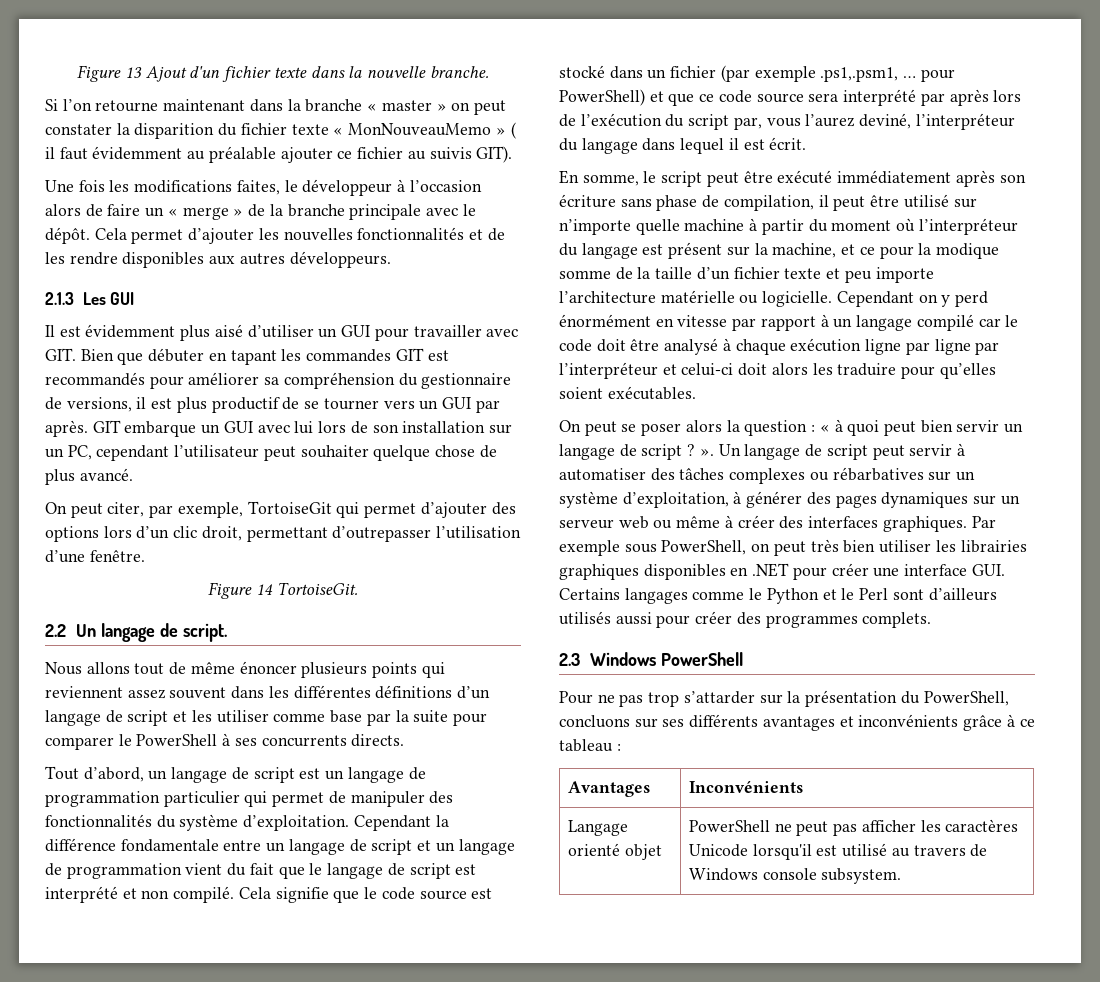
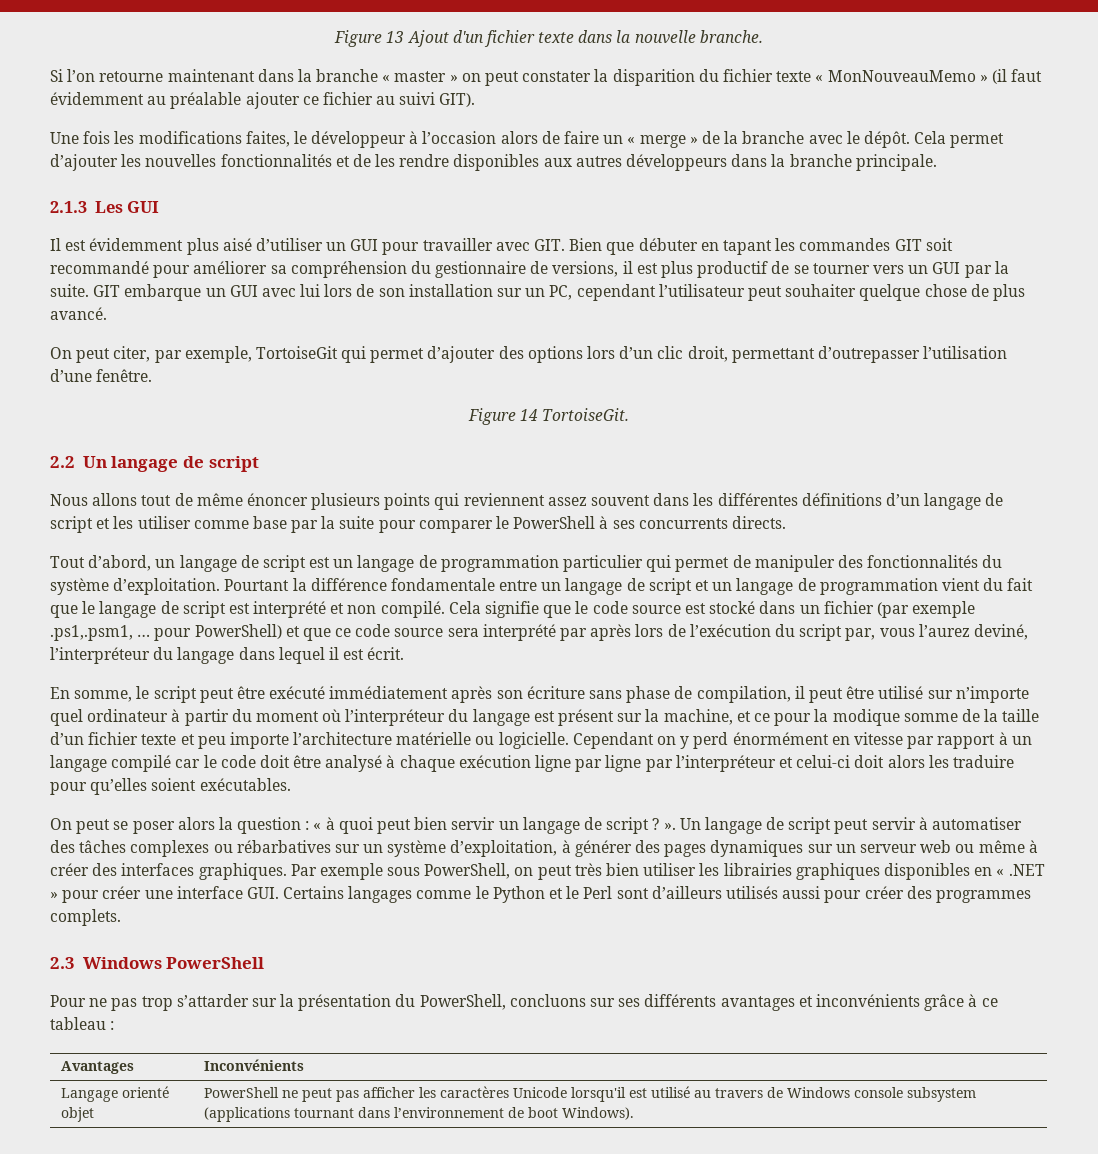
- Si l’on retourne maintenant dans la branche « master » on peut constater la disparition du fichier texte « MonNouveauMemo » ( il faut évidemment au préalable ajouter ce fichier au suivis GIT).
+ Si l’on retourne maintenant dans la branche « master » on peut constater la disparition du fichier texte « MonNouveauMemo » (il faut évidemment au préalable ajouter ce fichier au suivi GIT).
- Une fois les modifications faites, le développeur à l’occasion alors de faire un « merge » de la branche principale avec le dépôt.
+ Une fois les modifications faites, le développeur à l’occasion alors de faire un « merge » de la branche avec le dépôt.
- Cela permet d’ajouter les nouvelles fonctionnalités et de les rendre disponibles aux autres développeurs.
+ Cela permet d’ajouter les nouvelles fonctionnalités et de les rendre disponibles aux autres développeurs dans la branche principale.
- Il est évidemment plus aisé d’utiliser un GUI pour travailler avec GIT. Bien que débuter en tapant les commandes GIT est recommandés pour améliorer sa compréhension du gestionnaire de versions, il est plus productif de se tourner vers un GUI par après.
+ Il est évidemment plus aisé d’utiliser un GUI pour travailler avec GIT. Bien que débuter en tapant les commandes GIT soit recommandé pour améliorer sa compréhension du gestionnaire de versions, il est plus productif de se tourner vers un GUI par la suite.
- 2.2 Un langage de script.
+ 2.2 Un langage de script
- Cependant la différence fondamentale entre un langage de script et un langage de programmation vient du fait que le langage de script est interprété et non compilé.
+ Pourtant la différence fondamentale entre un langage de script et un langage de programmation vient du fait que le langage de script est interprété et non compilé.
- En somme, le script peut être exécuté immédiatement après son écriture sans phase de compilation, il peut être utilisé sur n’importe quelle machine à partir du moment où l’interpréteur du langage est présent sur la machine, et ce pour la modique somme de la taille d’un fichier texte et peu importe l’architecture matérielle ou logicielle.
+ En somme, le script peut être exécuté immédiatement après son écriture sans phase de compilation, il peut être utilisé sur n’importe quel ordinateur à partir du moment où l’interpréteur du langage est présent sur la machine, et ce pour la modique somme de la taille d’un fichier texte et peu importe l’architecture matérielle ou logicielle.
- Par exemple sous PowerShell, on peut très bien utiliser les librairies graphiques disponibles en .NET pour créer une interface GUI. Certains langages comme le Python et le Perl sont d’ailleurs utilisés aussi pour créer des programmes complets.
+ Par exemple sous PowerShell, on peut très bien utiliser les librairies graphiques disponibles en « .NET » pour créer une interface GUI. Certains langages comme le Python et le Perl sont d’ailleurs utilisés aussi pour créer des programmes complets.
- Langage orienté objet | PowerShell ne peut pas afficher les caractères Unicode lorsqu'il est utilisé au travers de Windows console subsystem.
+ Langage orienté objet | PowerShell ne peut pas afficher les caractères Unicode lorsqu'il est utilisé au travers de Windows console subsystem (applications tournant dans l’environnement de boot Windows).

